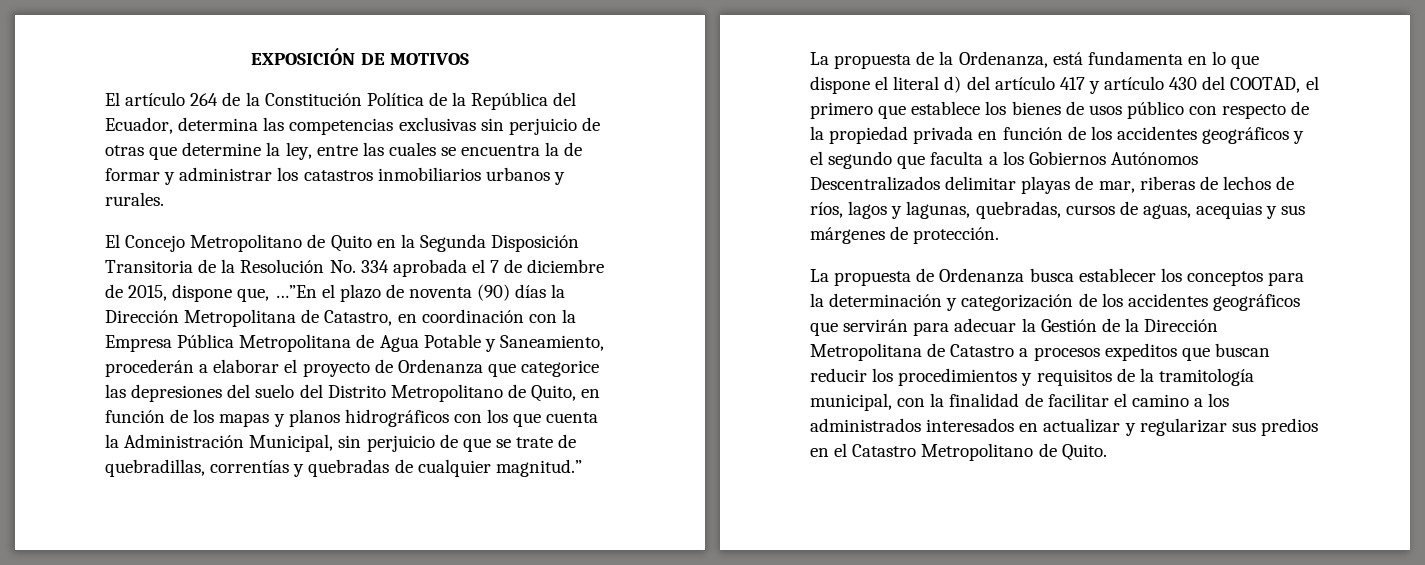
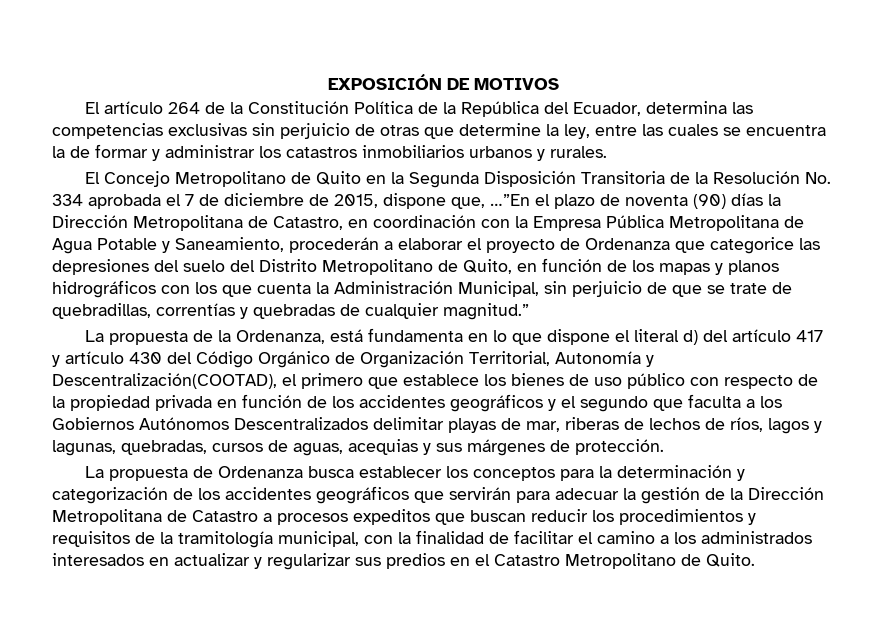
- La propuesta de la Ordenanza, está fundamenta en lo que dispone el literal d) del artículo 417 y artículo 430 del COOTAD, el primero que establece los bienes de usos público con respecto de la propiedad privada en función de los accidentes geográficos y el segundo que faculta a los Gobiernos Autónomos Descentralizados delimitar playas de mar, riberas de lechos de ríos, lagos y lagunas, quebradas, cursos de aguas, acequias y sus márgenes de protección.
+ La propuesta de la Ordenanza, está fundamenta en lo que dispone el literal d) del artículo 417 y artículo 430 del Código Orgánico de Organización Territorial, Autonomía y Descentralización(COOTAD), el primero que establece los bienes de uso público con respecto de la propiedad privada en función de los accidentes geográficos y el segundo que faculta a los Gobiernos Autónomos Descentralizados delimitar playas de mar, riberas de lechos de ríos, lagos y lagunas, quebradas, cursos de aguas, acequias y sus márgenes de protección.
- La propuesta de Ordenanza busca establecer los conceptos para la determinación y categorización de los accidentes geográficos que servirán para adecuar la Gestión de la Dirección Metropolitana de Catastro a procesos expeditos que buscan reducir los procedimientos y requisitos de la tramitología municipal, con la finalidad de facilitar el camino a los administrados interesados en actualizar y regularizar sus predios en el Catastro Metropolitano de Quito.
+ La propuesta de Ordenanza busca establecer los conceptos para la determinación y categorización de los accidentes geográficos que servirán para adecuar la gestión de la Dirección Metropolitana de Catastro a procesos expeditos que buscan reducir los procedimientos y requisitos de la tramitología municipal, con la finalidad de facilitar el camino a los administrados interesados en actualizar y regularizar sus predios en el Catastro Metropolitano de Quito.

